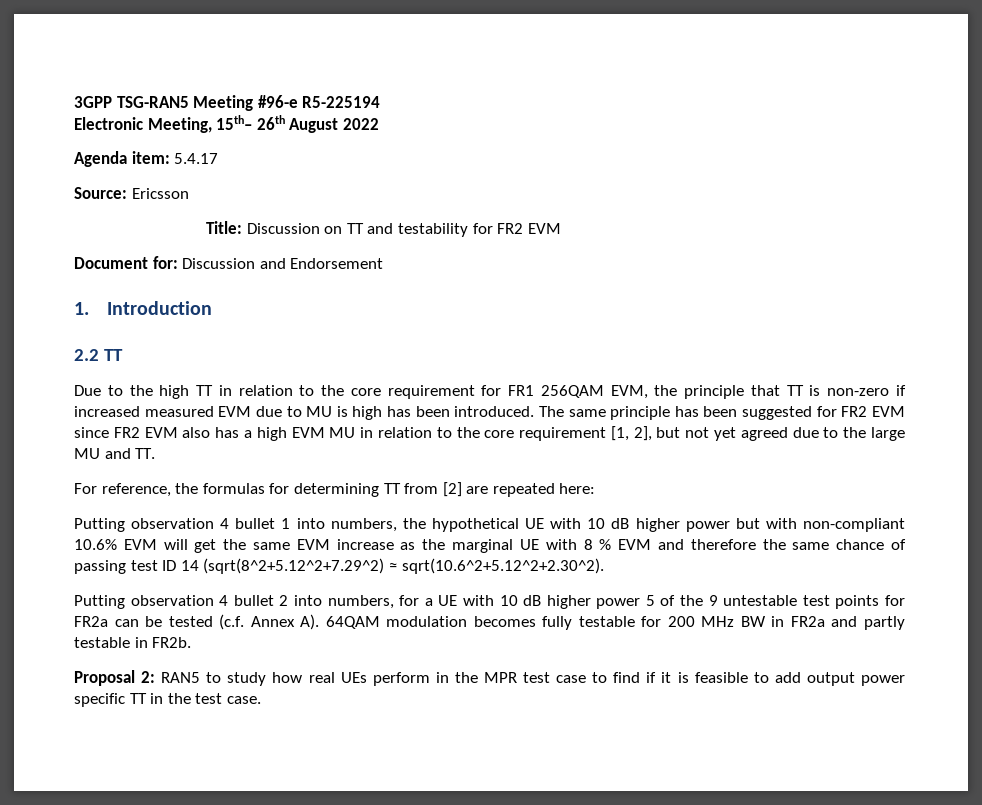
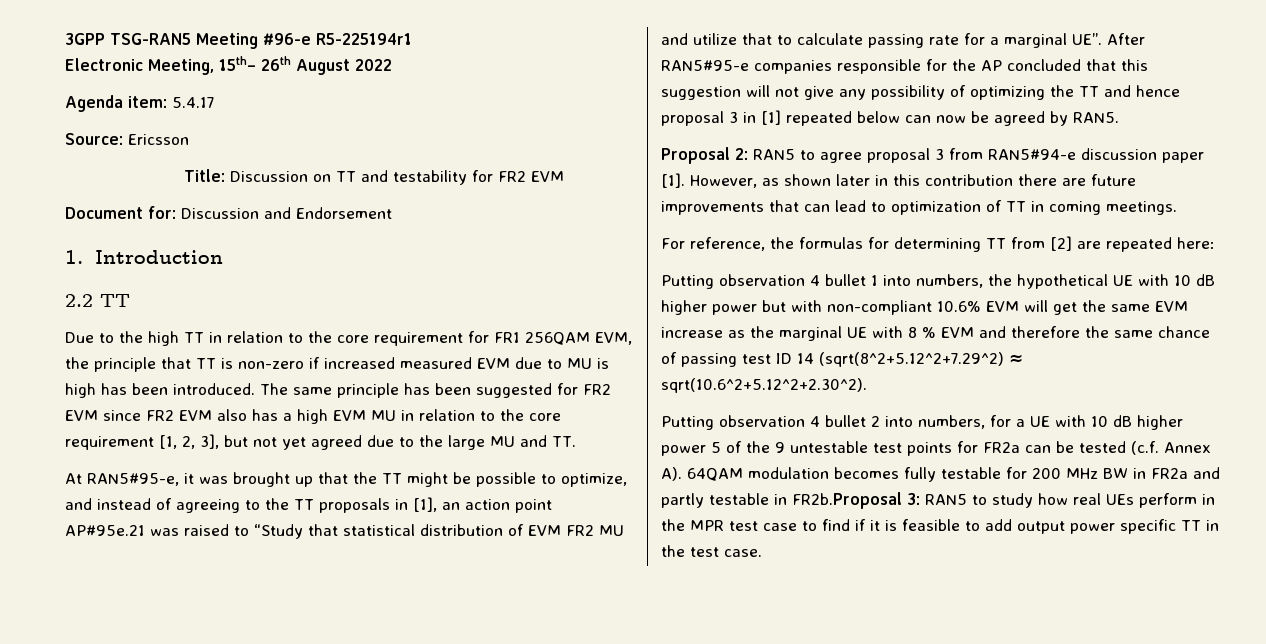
- 3GPP TSG-RAN5 Meeting #96-e R5-225194
+ 3GPP TSG-RAN5 Meeting #96-e R5-225194r1
- The same principle has been suggested for FR2 EVM since FR2 EVM also has a high EVM MU in relation to the core requirement [1, 2], but not yet agreed due to the large MU and TT.
+ The same principle has been suggested for FR2 EVM since FR2 EVM also has a high EVM MU in relation to the core requirement [1, 2, 3], but not yet agreed due to the large MU and TT.
+ At RAN5#95-e, it was brought up that the TT might be possible to optimize, and instead of agreeing to the TT proposals in [1], an action point AP#95e.21 was raised to “Study that statistical distribution of EVM FR2 MU and utilize that to calculate passing rate for a marginal UE”. After RAN5#95-e companies responsible for the AP concluded that this suggestion will not give any possibility of optimizing the TT and hence proposal 3 in [1] repeated below can now be agreed by RAN5.
+ Proposal 2: RAN5 to agree proposal 3 from RAN5#94-e discussion paper [1]. However, as shown later in this contribution there are future improvements that can lead to optimization of TT in coming meetings.
- Putting observation 4 bullet 2 into numbers, for a UE with 10 dB higher power 5 of the 9 untestable test points for FR2a can be tested (c.f. Annex A). 64QAM modulation becomes fully testable for 200 MHz BW in FR2a and partly testable in FR2b.
- Proposal 2:
+ Putting observation 4 bullet 2 into numbers, for a UE with 10 dB higher power 5 of the 9 untestable test points for FR2a can be tested (c.f. Annex A). 64QAM modulation becomes fully testable for 200 MHz BW in FR2a and partly testable in FR2b.Proposal 3:

